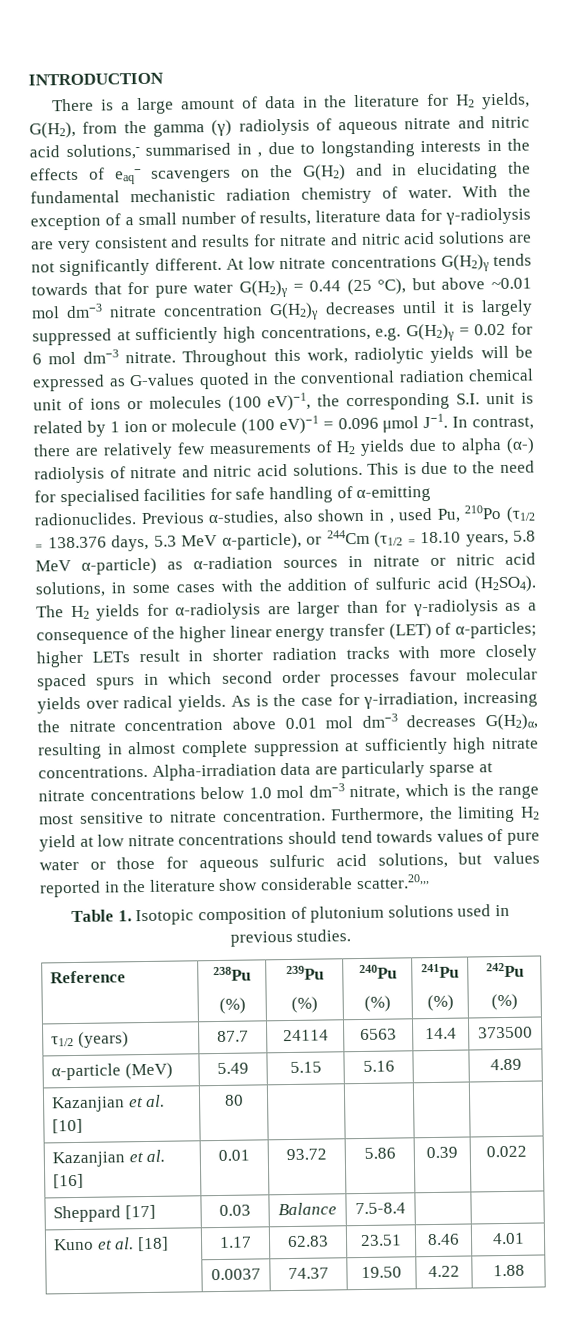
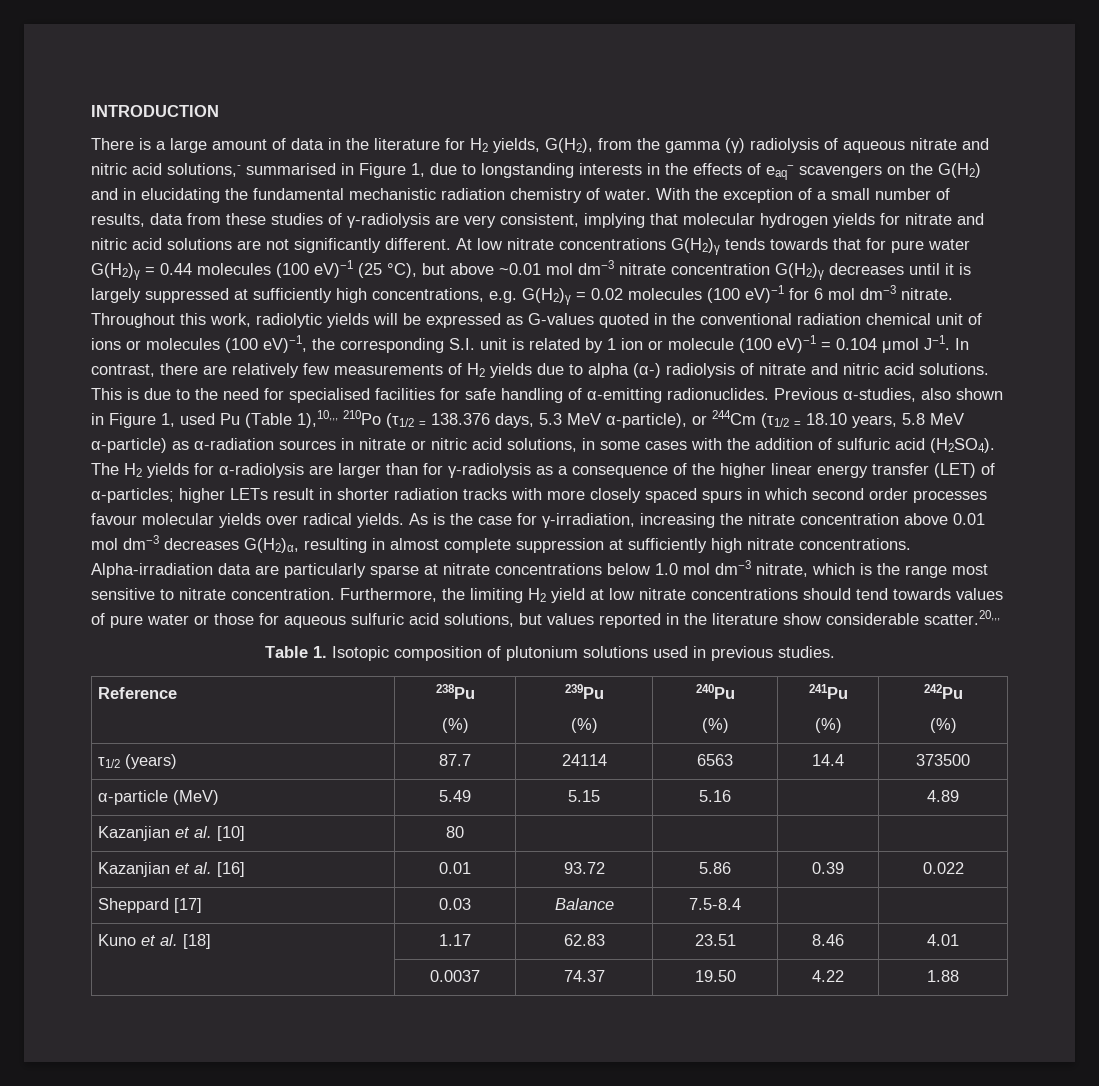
- There is a large amount of data in the literature for H2 yields, G(H2), from the gamma (γ) radiolysis of aqueous nitrate and nitric acid solutions,- summarised in , due to longstanding interests in the effects of eaq− scavengers on the G(H2) and in elucidating the fundamental mechanistic radiation chemistry of water.
+ There is a large amount of data in the literature for H2 yields, G(H2), from the gamma (γ) radiolysis of aqueous nitrate and nitric acid solutions,- summarised in Figure 1, due to longstanding interests in the effects of eaq− scavengers on the G(H2) and in elucidating the fundamental mechanistic radiation chemistry of water.
- With the exception of a small number of results, literature data for γ-radiolysis are very consistent and results for nitrate and nitric acid solutions are not significantly different.
+ With the exception of a small number of results, data from these studies of γ-radiolysis are very consistent, implying that molecular hydrogen yields for nitrate and nitric acid solutions are not significantly different.
- At low nitrate concentrations G(H2)γ tends towards that for pure water G(H2)γ = 0.44 (25 °C), but above ~0.01 mol dm−3 nitrate concentration G(H2)γ decreases until it is largely suppressed at sufficiently high concentrations, e.g. G(H2)γ = 0.02 for 6 mol dm−3 nitrate.
+ At low nitrate concentrations G(H2)γ tends towards that for pure water G(H2)γ = 0.44 molecules (100 eV)−1 (25 °C), but above ~0.01 mol dm−3 nitrate concentration G(H2)γ decreases until it is largely suppressed at sufficiently high concentrations, e.g. G(H2)γ = 0.02 molecules (100 eV)−1 for 6 mol dm−3 nitrate.
- Throughout this work, radiolytic yields will be expressed as G-values quoted in the conventional radiation chemical unit of ions or molecules (100 eV)−1, the corresponding S.I. unit is related by 1 ion or molecule (100 eV)−1 = 0.096 μmol J−1. In contrast, there are relatively few measurements of H2 yields due to alpha (α-) radiolysis of nitrate and nitric acid solutions.
+ Throughout this work, radiolytic yields will be expressed as G-values quoted in the conventional radiation chemical unit of ions or molecules (100 eV)−1, the corresponding S.I. unit is related by 1 ion or molecule (100 eV)−1 = 0.104 μmol J−1. In contrast, there are relatively few measurements of H2 yields due to alpha (α-) radiolysis of nitrate and nitric acid solutions.
- Previous α-studies, also shown in , used Pu, 210Po (τ1/2 = 138.376 days, 5.3 MeV α-particle), or 244Cm (τ1/2 = 18.10 years, 5.8 MeV α-particle) as α-radiation sources in nitrate or nitric acid solutions, in some cases with the addition of sulfuric acid (H2SO4).
+ Previous α-studies, also shown in Figure 1, used Pu (Table 1),10,,, 210Po (τ1/2 = 138.376 days, 5.3 MeV α-particle), or 244Cm (τ1/2 = 18.10 years, 5.8 MeV α-particle) as α-radiation sources in nitrate or nitric acid solutions, in some cases with the addition of sulfuric acid (H2SO4).

